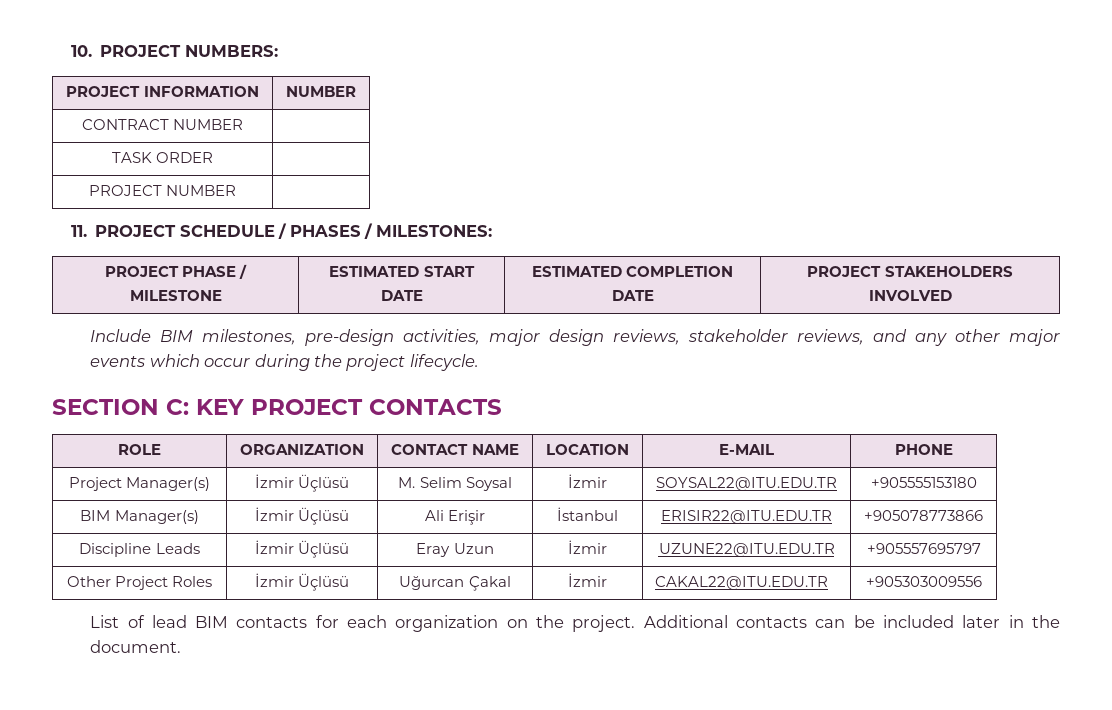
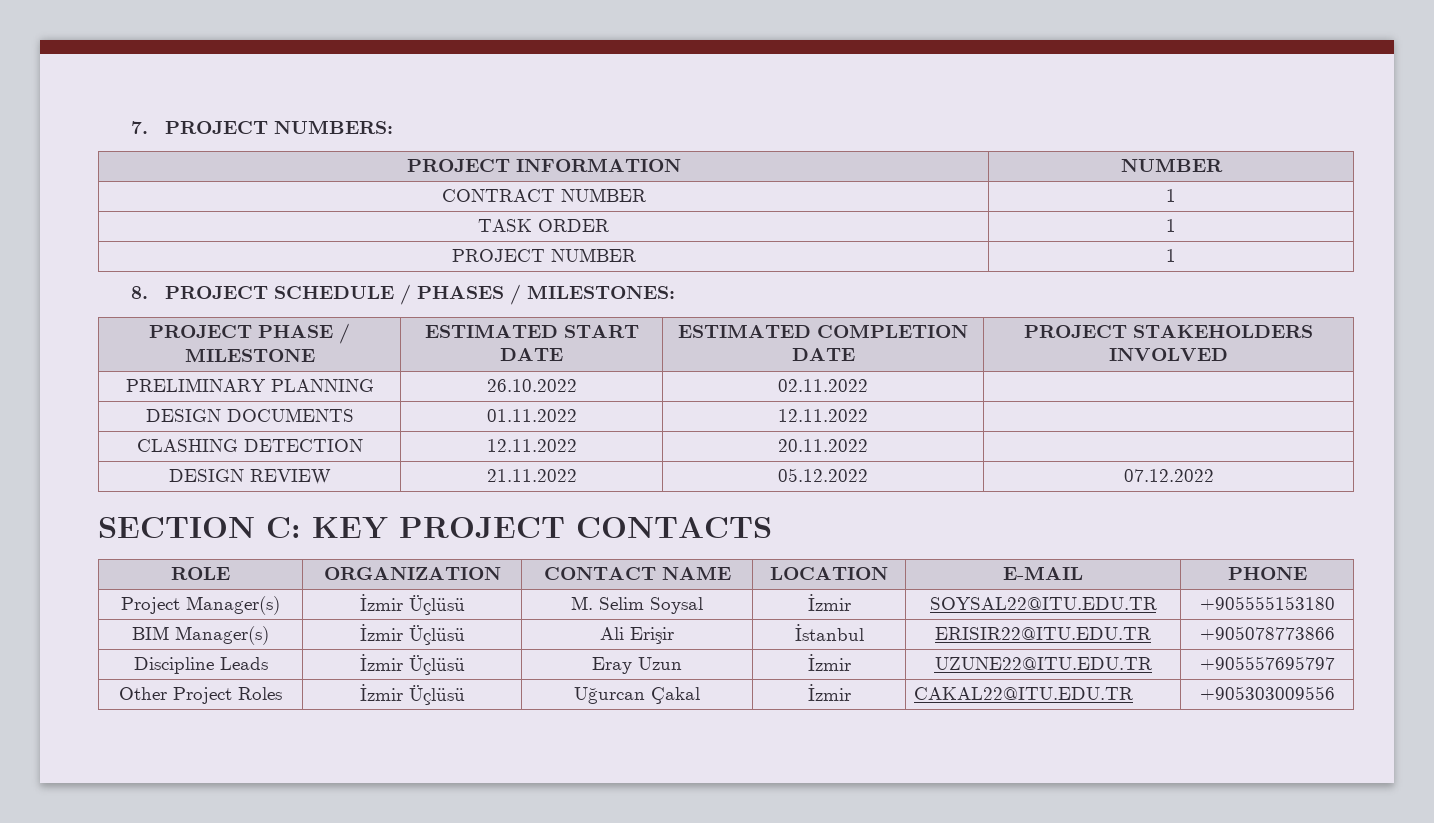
- 10. PROJECT NUMBERS:
+ 7. PROJECT NUMBERS:
- CONTRACT NUMBER |
+ CONTRACT NUMBER | 1
- TASK ORDER |
+ TASK ORDER | 1
- PROJECT NUMBER |
- 11. PROJECT SCHEDULE / PHASES / MILESTONES:
+ PROJECT NUMBER | 1
+ 8. PROJECT SCHEDULE / PHASES / MILESTONES:
- Include BIM milestones, pre-design activities, major design reviews, stakeholder reviews, and any other major events which occur during the project lifecycle.
+ PRELIMINARY PLANNING | 26.10.2022 | 02.11.2022 |
+ DESIGN DOCUMENTS | 01.11.2022 | 12.11.2022 |
+ CLASHING DETECTION | 12.11.2022 | 20.11.2022 |
+ DESIGN REVIEW | 21.11.2022 | 05.12.2022 | 07.12.2022
- List of lead BIM contacts for each organization on the project. Additional contacts can be included later in the document.

